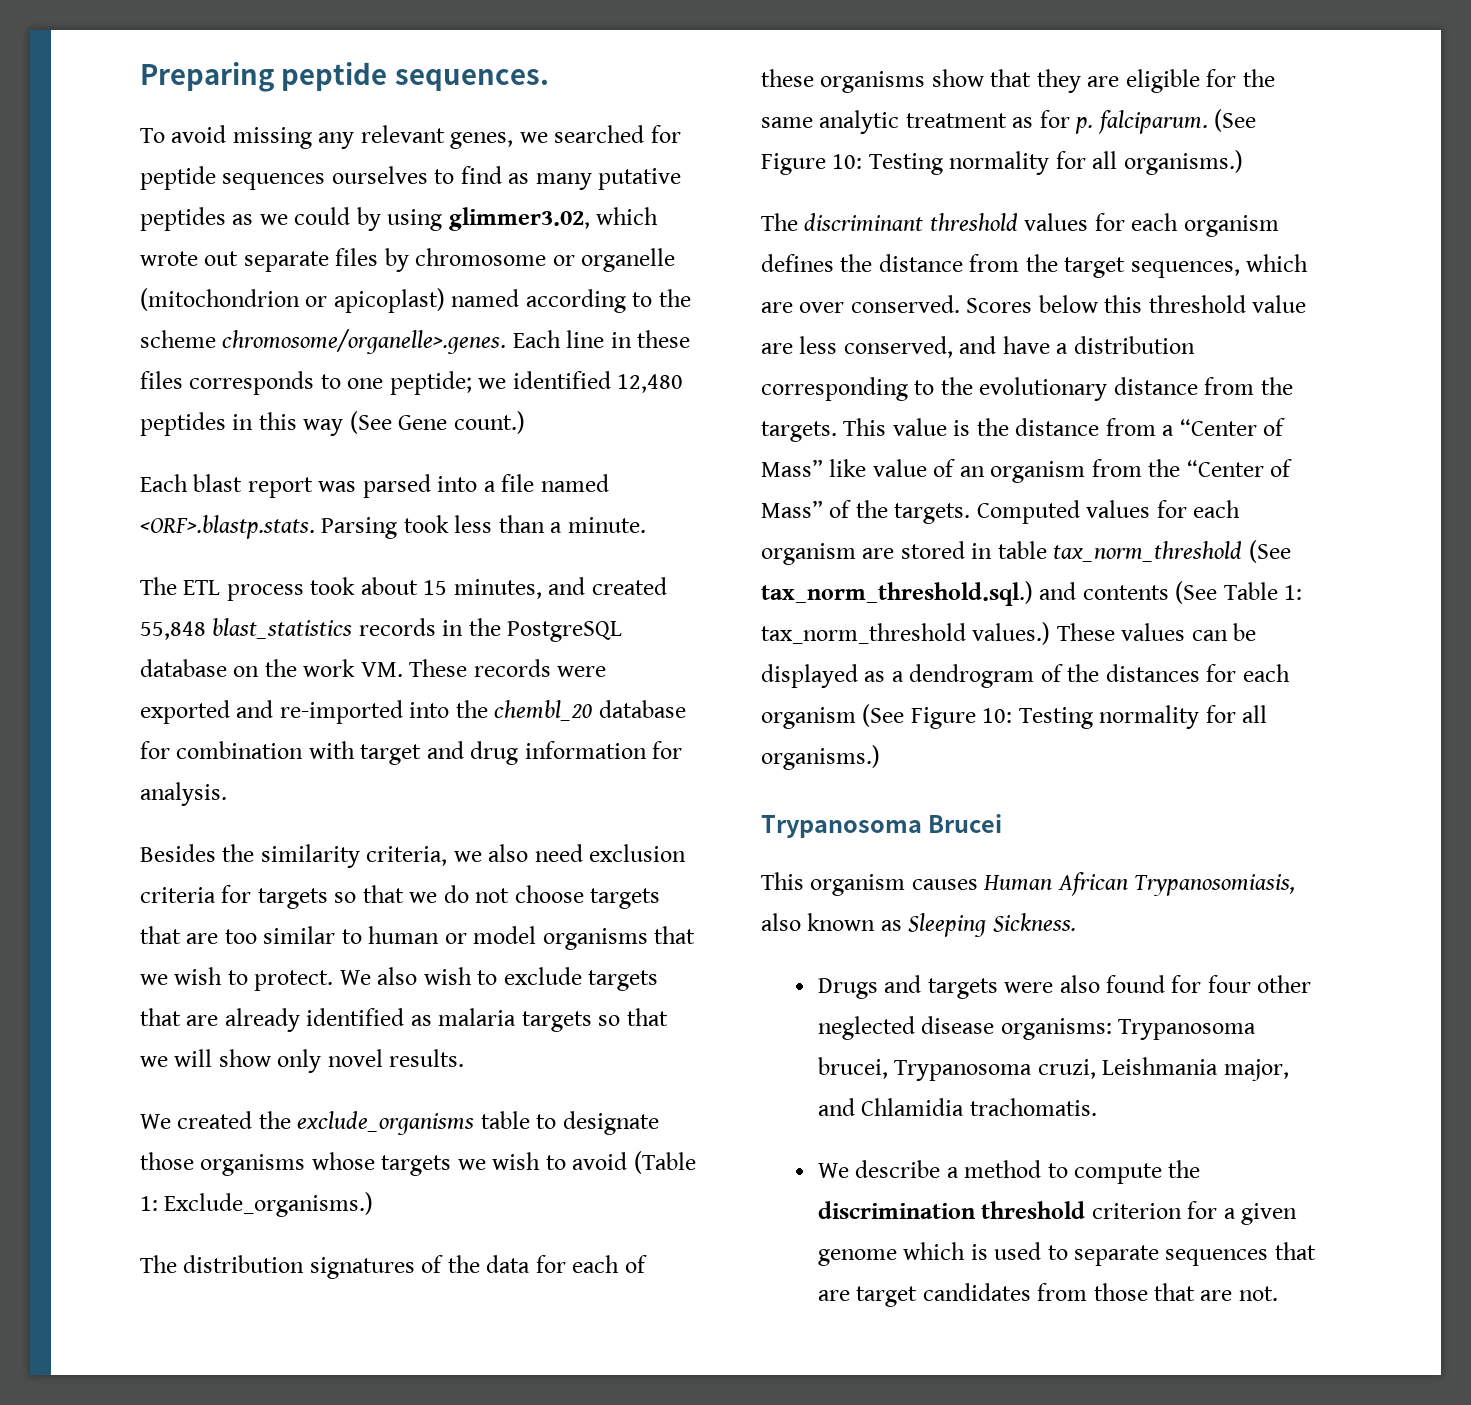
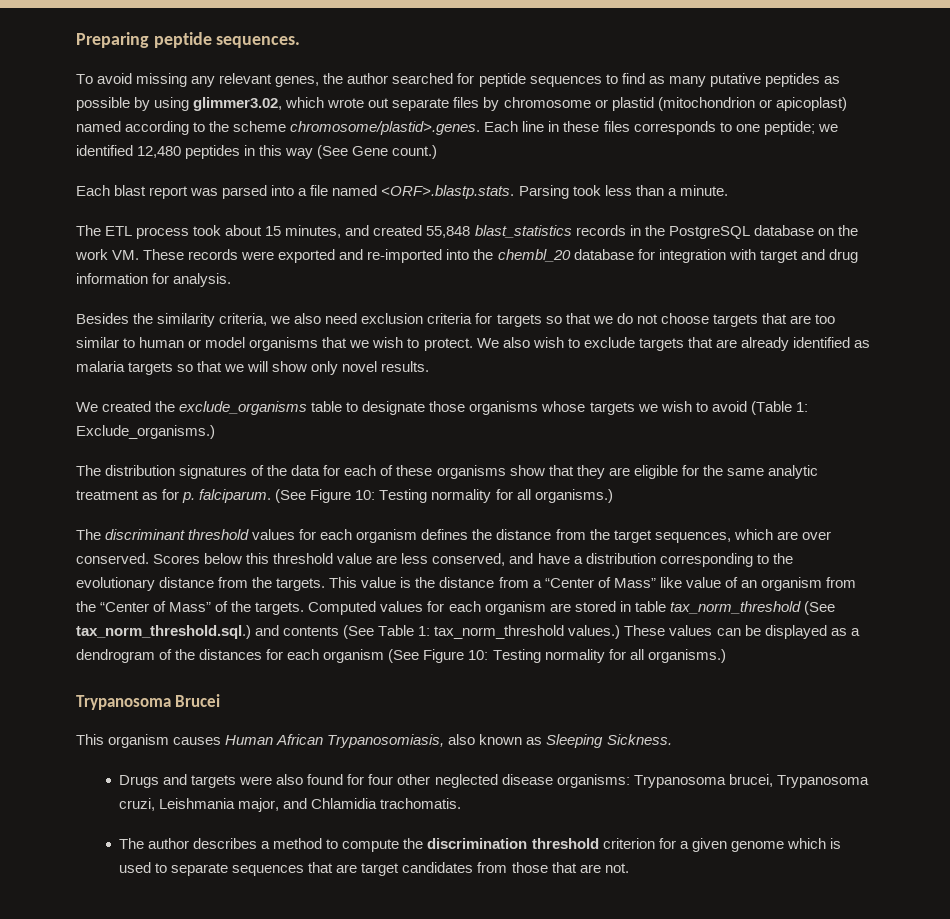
- To avoid missing any relevant genes, we searched for peptide sequences ourselves to find as many putative peptides as we could by using glimmer3.02, which wrote out separate files by chromosome or organelle (mitochondrion or apicoplast) named according to the scheme chromosome/organelle>.genes. Each line in these files corresponds to one peptide; we identified 12,480 peptides in this way (See Gene count.)
+ To avoid missing any relevant genes, the author searched for peptide sequences to find as many putative peptides as possible by using glimmer3.02, which wrote out separate files by chromosome or plastid (mitochondrion or apicoplast) named according to the scheme chromosome/plastid>.genes. Each line in these files corresponds to one peptide; we identified 12,480 peptides in this way (See Gene count.)
- The ETL process took about 15 minutes, and created 55,848 blast_statistics records in the PostgreSQL database on the work VM. These records were exported and re-imported into the chembl_20 database for combination with target and drug information for analysis.
+ The ETL process took about 15 minutes, and created 55,848 blast_statistics records in the PostgreSQL database on the work VM. These records were exported and re-imported into the chembl_20 database for integration with target and drug information for analysis.
- We describe a method to compute the discrimination threshold criterion for a given genome which is used to separate sequences that are target candidates from those that are not.
+ The author describes a method to compute the discrimination threshold criterion for a given genome which is used to separate sequences that are target candidates from those that are not.

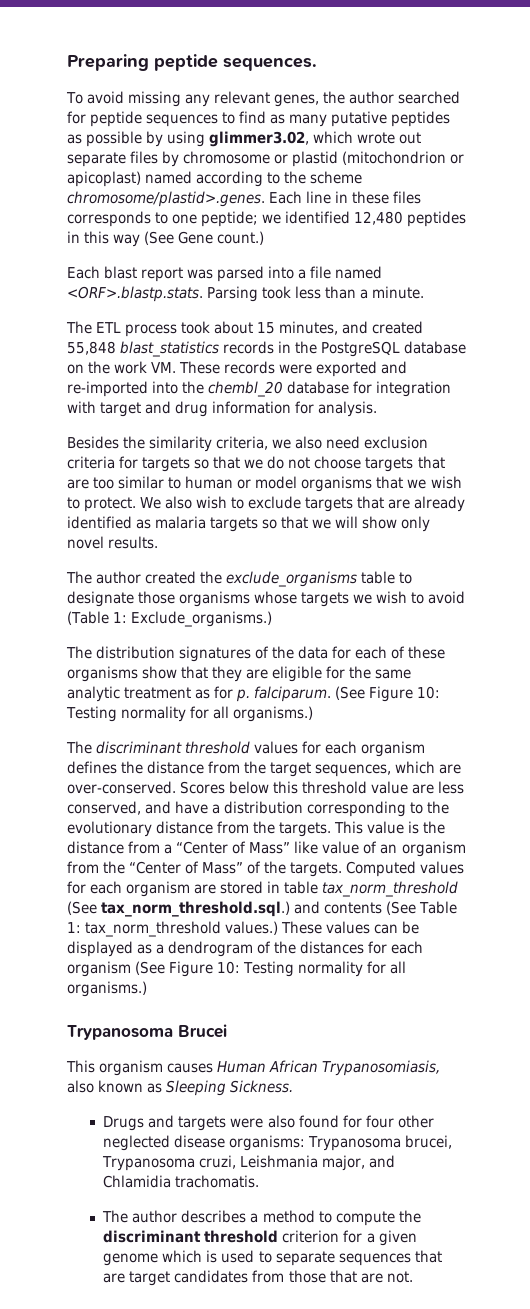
- We created the exclude_organisms table to designate those organisms whose targets we wish to avoid (Table 1: Exclude_organisms.)
+ The author created the exclude_organisms table to designate those organisms whose targets we wish to avoid (Table 1: Exclude_organisms.)
- The discriminant threshold values for each organism defines the distance from the target sequences, which are over conserved.
+ The discriminant threshold values for each organism defines the distance from the target sequences, which are over-conserved.
- The author describes a method to compute the discrimination threshold criterion for a given genome which is used to separate sequences that are target candidates from those that are not.
+ The author describes a method to compute the discriminant threshold criterion for a given genome which is used to separate sequences that are target candidates from those that are not.

